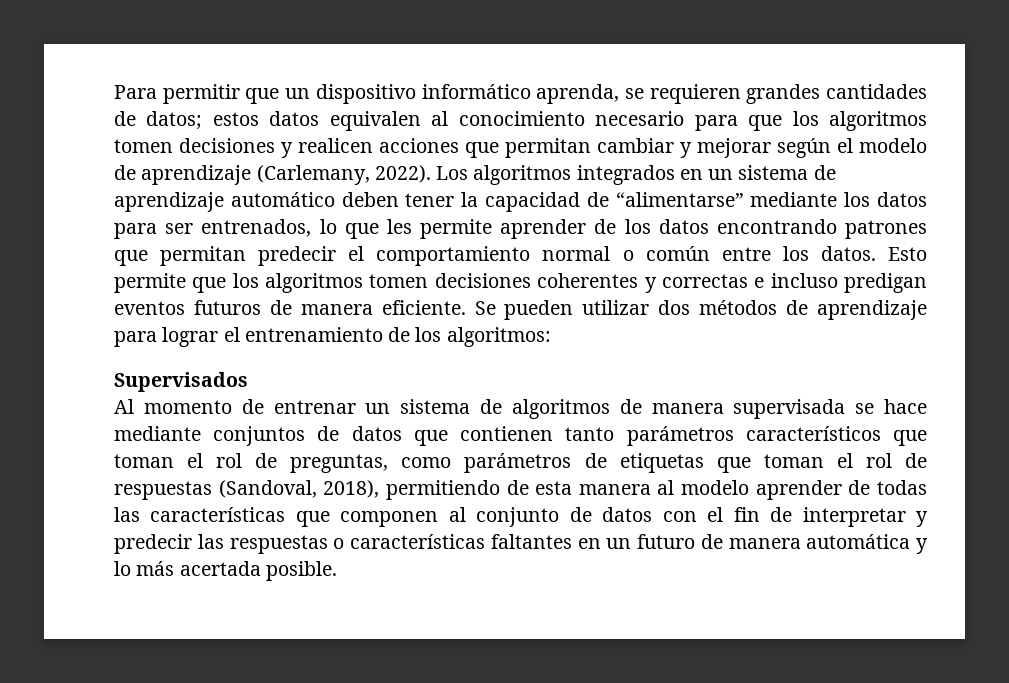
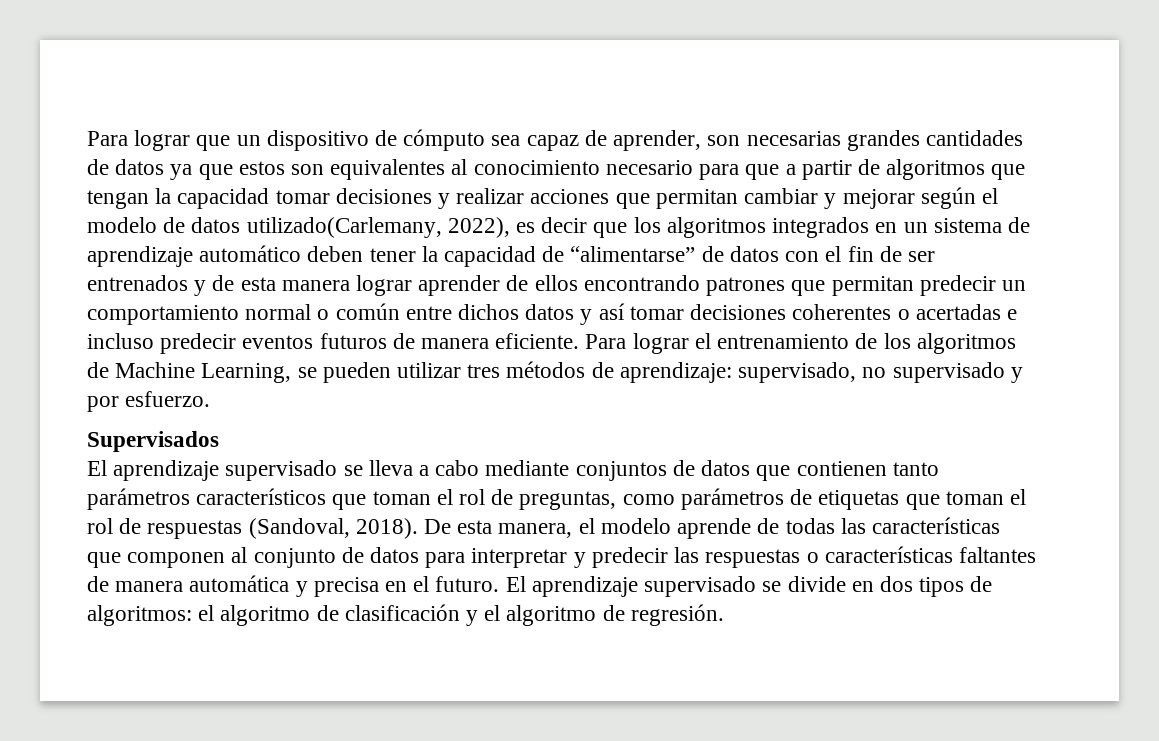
- Para permitir que un dispositivo informático aprenda, se requieren grandes cantidades de datos; estos datos equivalen al conocimiento necesario para que los algoritmos tomen decisiones y realicen acciones que permitan cambiar y mejorar según el modelo de aprendizaje (Carlemany, 2022). Los algoritmos integrados en un sistema de aprendizaje automático deben tener la capacidad de “alimentarse” mediante los datos para ser entrenados, lo que les permite aprender de los datos encontrando patrones que permitan predecir el comportamiento normal o común entre los datos. Esto permite que los algoritmos tomen decisiones coherentes y correctas e incluso predigan eventos futuros de manera eficiente.
+ Para lograr que un dispositivo de cómputo sea capaz de aprender, son necesarias grandes cantidades de datos ya que estos son equivalentes al conocimiento necesario para que a partir de algoritmos que tengan la capacidad tomar decisiones y realizar acciones que permitan cambiar y mejorar según el modelo de datos utilizado(Carlemany, 2022), es decir que los algoritmos integrados en un sistema de aprendizaje automático deben tener la capacidad de “alimentarse” de datos con el fin de ser entrenados y de esta manera lograr aprender de ellos encontrando patrones que permitan predecir un comportamiento normal o común entre dichos datos y así tomar decisiones coherentes o acertadas e incluso predecir eventos futuros de manera eficiente.
- Se pueden utilizar dos métodos de aprendizaje para lograr el entrenamiento de los algoritmos:
+ Para lograr el entrenamiento de los algoritmos de Machine Learning, se pueden utilizar tres métodos de aprendizaje: supervisado, no supervisado y por esfuerzo.
  Supervisados
- Al momento de entrenar un sistema de algoritmos de manera supervisada se hace mediante conjuntos de datos que contienen tanto parámetros característicos que toman el rol de preguntas, como parámetros de etiquetas que toman el rol de respuestas (Sandoval, 2018), permitiendo de esta manera al modelo aprender de todas las características que componen al conjunto de datos con el fin de interpretar y predecir las respuestas o características faltantes en un futuro de manera automática y lo más acertada posible.
+ El aprendizaje supervisado se lleva a cabo mediante conjuntos de datos que contienen tanto parámetros característicos que toman el rol de preguntas, como parámetros de etiquetas que toman el rol de respuestas (Sandoval, 2018). De esta manera, el modelo aprende de todas las características que componen al conjunto de datos para interpretar y predecir las respuestas o características faltantes de manera automática y precisa en el futuro. El aprendizaje supervisado se divide en dos tipos de algoritmos: el algoritmo de clasificación y el algoritmo de regresión.

